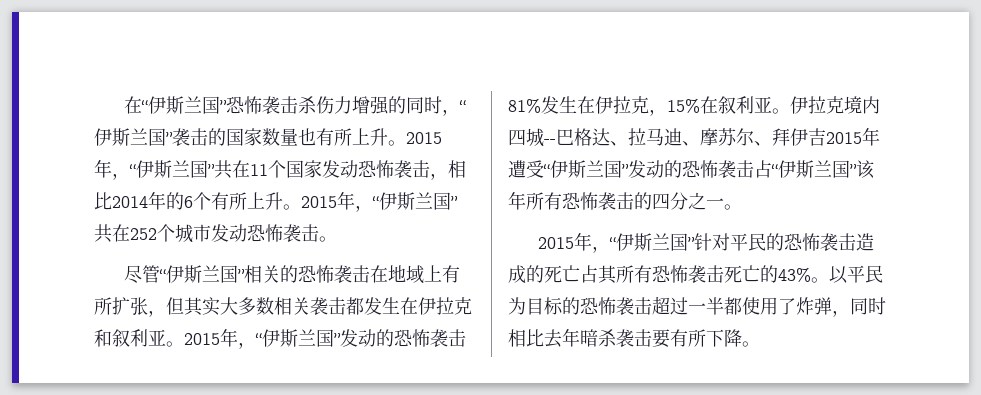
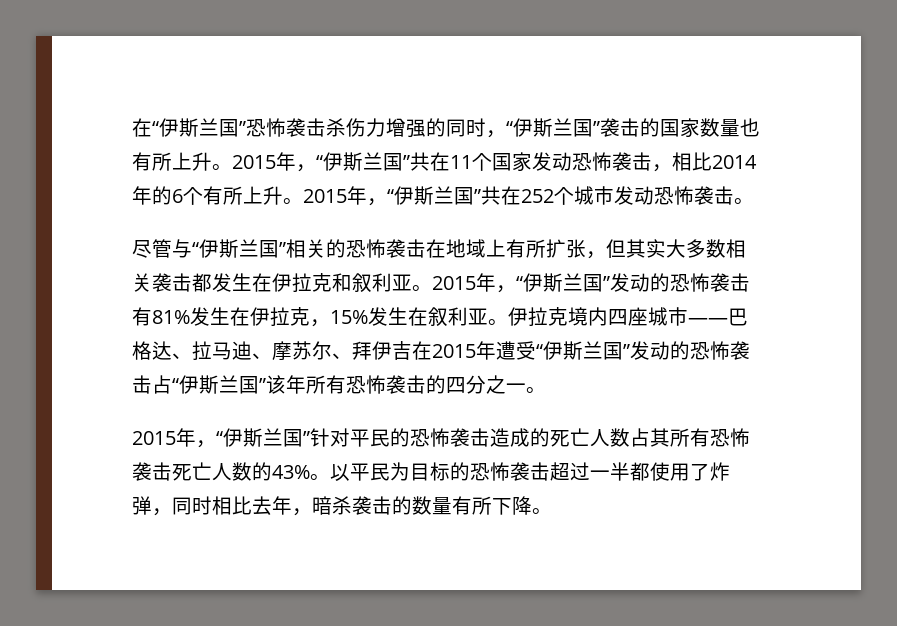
- 尽管“伊斯兰国”相关的恐怖袭击在地域上有所扩张，但其实大多数相关袭击都发生在伊拉克和叙利亚。
+ 尽管与“伊斯兰国”相关的恐怖袭击在地域上有所扩张，但其实大多数相关袭击都发生在伊拉克和叙利亚。
- 2015年，“伊斯兰国”发动的恐怖袭击81%发生在伊拉克，15%在叙利亚。
+ 2015年，“伊斯兰国”发动的恐怖袭击有81%发生在伊拉克，15%发生在叙利亚。
- 伊拉克境内四城--巴格达、拉马迪、摩苏尔、拜伊吉2015年遭受“伊斯兰国”发动的恐怖袭击占“伊斯兰国”该年所有恐怖袭击的四分之一。
+ 伊拉克境内四座城市——巴格达、拉马迪、摩苏尔、拜伊吉在2015年遭受“伊斯兰国”发动的恐怖袭击占“伊斯兰国”该年所有恐怖袭击的四分之一。
- 2015年，“伊斯兰国”针对平民的恐怖袭击造成的死亡占其所有恐怖袭击死亡的43%。
+ 2015年，“伊斯兰国”针对平民的恐怖袭击造成的死亡人数占其所有恐怖袭击死亡人数的43%。
- 以平民为目标的恐怖袭击超过一半都使用了炸弹，同时相比去年暗杀袭击要有所下降。
+ 以平民为目标的恐怖袭击超过一半都使用了炸弹，同时相比去年，暗杀袭击的数量有所下降。

